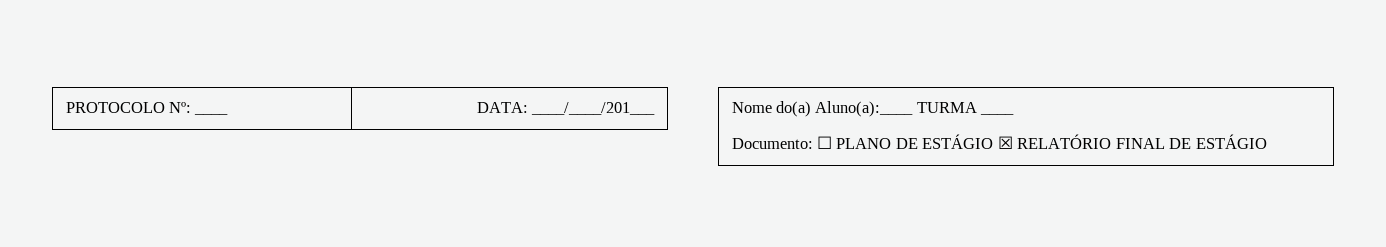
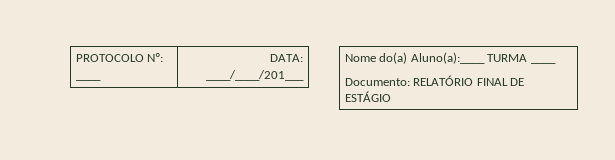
  Nome do(a) Aluno(a):____ TURMA ____
- Documento: ☐ PLANO DE ESTÁGIO ☒ RELATÓRIO FINAL DE ESTÁGIO
+ Documento: RELATÓRIO FINAL DE ESTÁGIO

